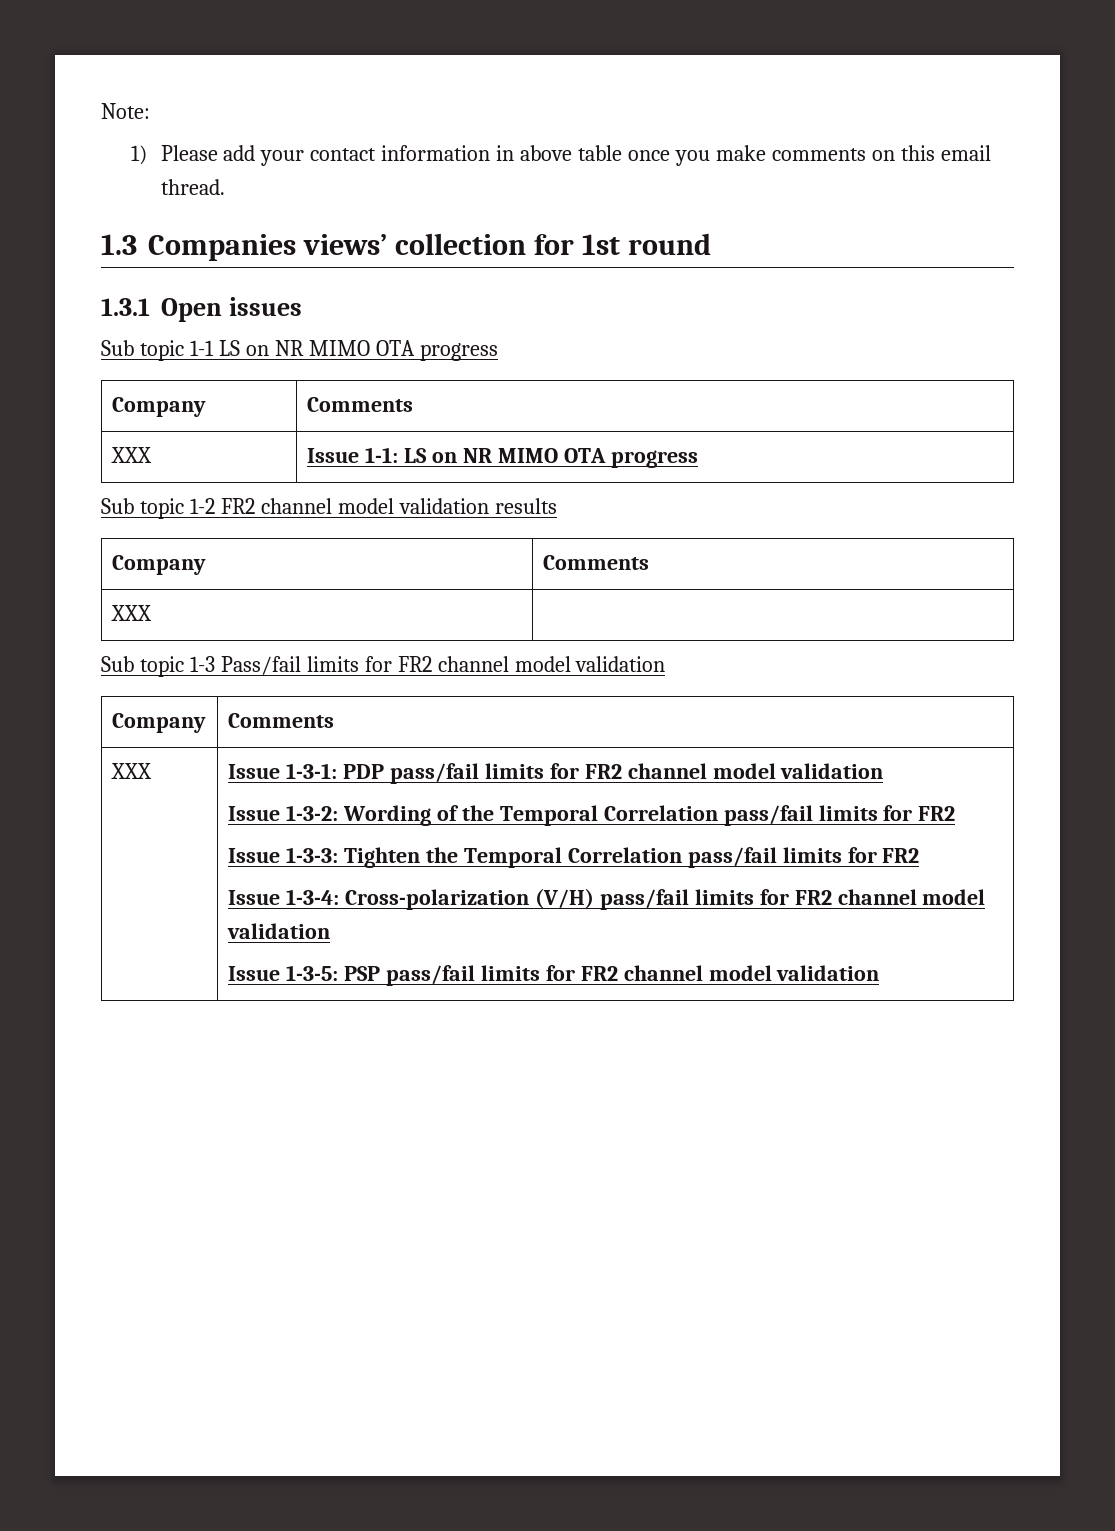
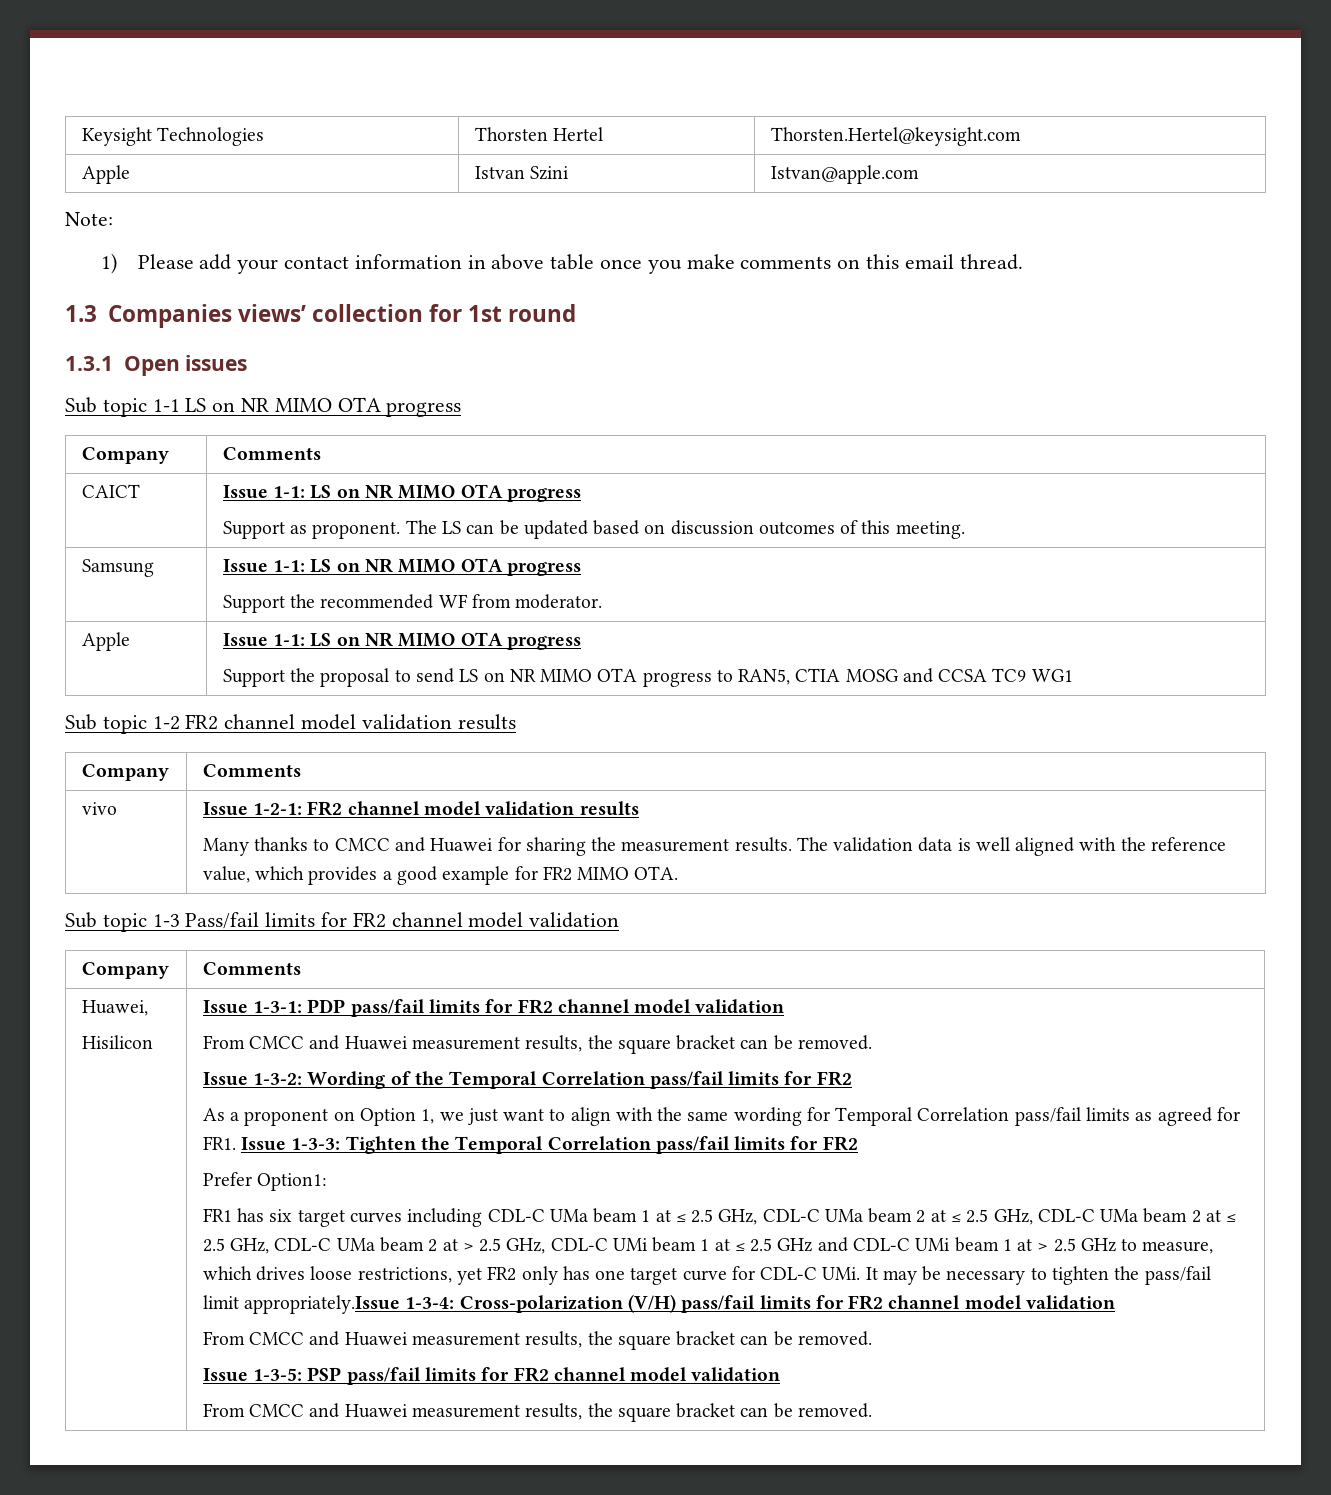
+ Keysight Technologies | Thorsten Hertel | Thorsten.Hertel@keysight.com
+ Apple | Istvan Szini | Istvan@apple.com
- XXX | Issue 1-1: LS on NR MIMO OTA progress
+ CAICT | Issue 1-1: LS on NR MIMO OTA progress
+ Support as proponent. The LS can be updated based on discussion outcomes of this meeting.
+ Samsung | Issue 1-1: LS on NR MIMO OTA progress
+ Support the recommended WF from moderator.
+ Apple | Issue 1-1: LS on NR MIMO OTA progress
+ Support the proposal to send LS on NR MIMO OTA progress to RAN5, CTIA MOSG and CCSA TC9 WG1
  Sub topic 1-2 FR2 channel model validation results
  Company | Comments
- XXX |
+ vivo | Issue 1-2-1: FR2 channel model validation results
+ Many thanks to CMCC and Huawei for sharing the measurement results. The validation data is well aligned with the reference value, which provides a good example for FR2 MIMO OTA.
  Sub topic 1-3 Pass/fail limits for FR2 channel model validation
  Company | Comments
- XXX
+ Huawei,
+ Hisilicon
  Issue 1-3-1: PDP pass/fail limits for FR2 channel model validation
+ From CMCC and Huawei measurement results, the square bracket can be removed.
- Issue 1-3-3: Tighten the Temporal Correlation pass/fail limits for FR2
+ As a proponent on Option 1, we just want to align with the same wording for Temporal Correlation pass/fail limits as agreed for FR1. Issue 1-3-3: Tighten the Temporal Correlation pass/fail limits for FR2
- Issue 1-3-4: Cross-polarization (V/H) pass/fail limits for FR2 channel model validation
+ Prefer Option1:
+ FR1 has six target curves including CDL-C UMa beam 1 at ≤ 2.5 GHz, CDL-C UMa beam 2 at ≤ 2.5 GHz, CDL-C UMa beam 2 at ≤ 2.5 GHz, CDL-C UMa beam 2 at > 2.5 GHz, CDL-C UMi beam 1 at ≤ 2.5 GHz and CDL-C UMi beam 1 at > 2.5 GHz to measure, which drives loose restrictions, yet FR2 only has one target curve for CDL-C UMi. It may be necessary to tighten the pass/fail limit appropriately.Issue 1-3-4: Cross-polarization (V/H) pass/fail limits for FR2 channel model validation
+ From CMCC and Huawei measurement results, the square bracket can be removed.
  Issue 1-3-5: PSP pass/fail limits for FR2 channel model validation
+ From CMCC and Huawei measurement results, the square bracket can be removed.

